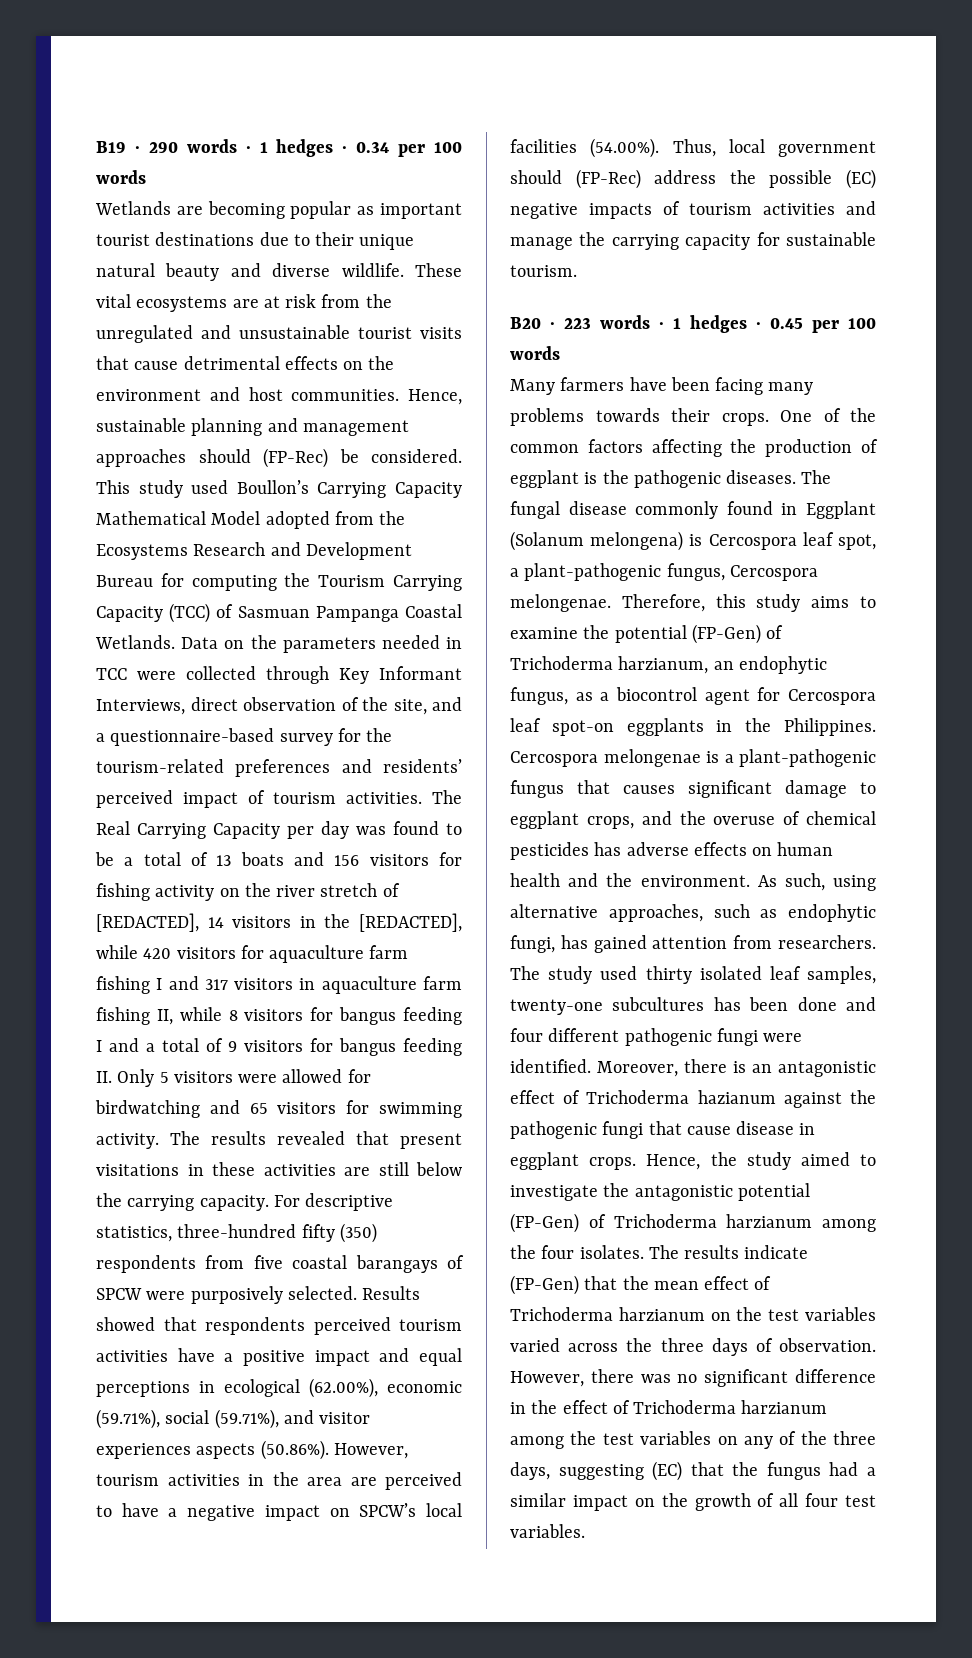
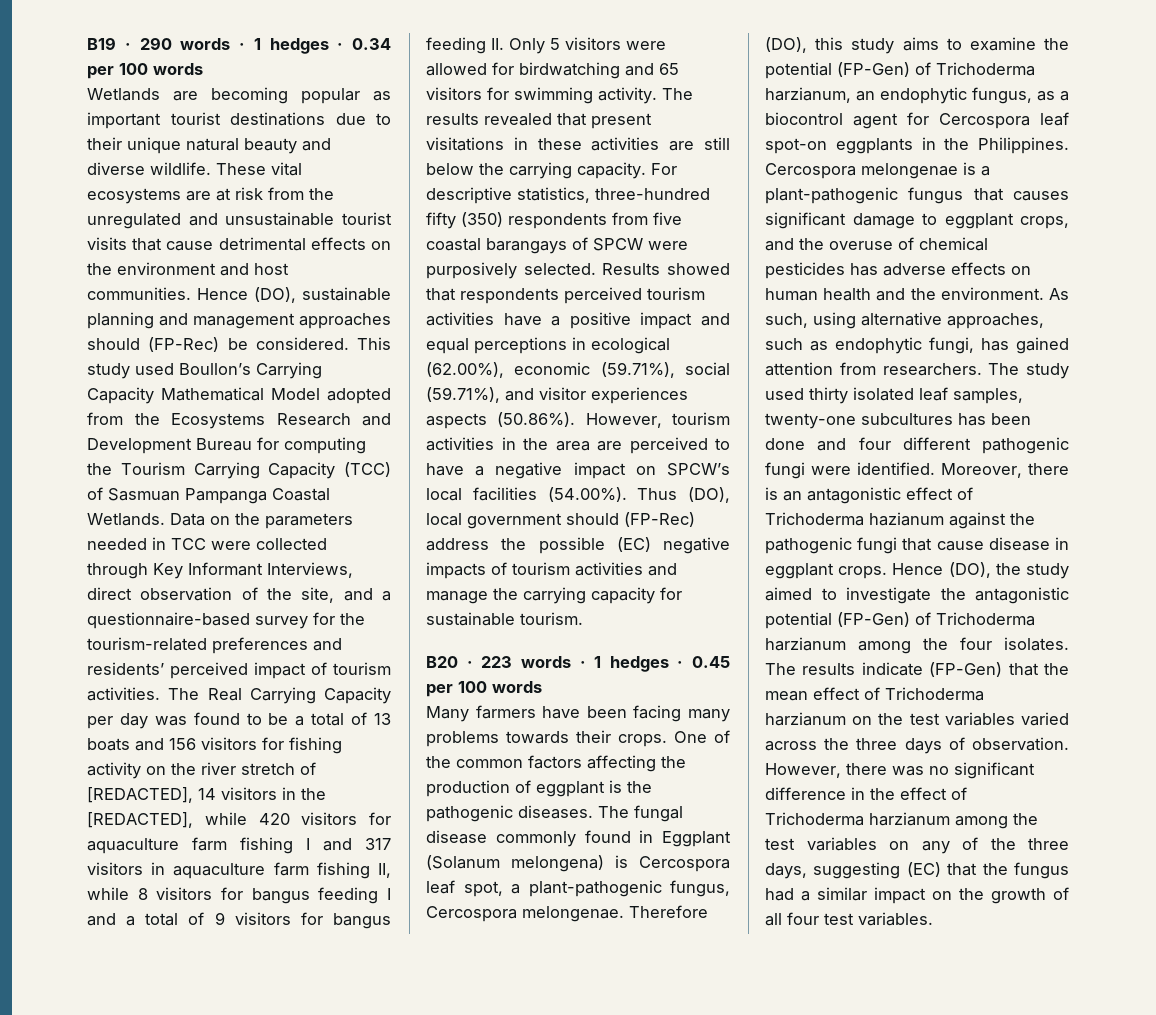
- Hence, sustainable planning and management approaches should (FP-Rec) be considered.
+ Hence (DO), sustainable planning and management approaches should (FP-Rec) be considered.
- Results showed that respondents perceived tourism activities have a positive impact and equal perceptions in ecological (62.00%), economic (59.71%), social (59.71%), and visitor experiences aspects (50.86%). However, tourism activities in the area are perceived to have a negative impact on SPCW’s local facilities (54.00%). Thus, local government should (FP-Rec) address the possible (EC) negative impacts of tourism activities and manage the carrying capacity for sustainable tourism.
+ Results showed that respondents perceived tourism activities have a positive impact and equal perceptions in ecological (62.00%), economic (59.71%), social (59.71%), and visitor experiences aspects (50.86%). However, tourism activities in the area are perceived to have a negative impact on SPCW’s local facilities (54.00%). Thus (DO), local government should (FP-Rec) address the possible (EC) negative impacts of tourism activities and manage the carrying capacity for sustainable tourism.
- Therefore, this study aims to examine the potential (FP-Gen) of Trichoderma harzianum, an endophytic fungus, as a biocontrol agent for Cercospora leaf spot-on eggplants in the Philippines.
+ Therefore (DO), this study aims to examine the potential (FP-Gen) of Trichoderma harzianum, an endophytic fungus, as a biocontrol agent for Cercospora leaf spot-on eggplants in the Philippines.
- Hence, the study aimed to investigate the antagonistic potential (FP-Gen) of Trichoderma harzianum among the four isolates.
+ Hence (DO), the study aimed to investigate the antagonistic potential (FP-Gen) of Trichoderma harzianum among the four isolates.

